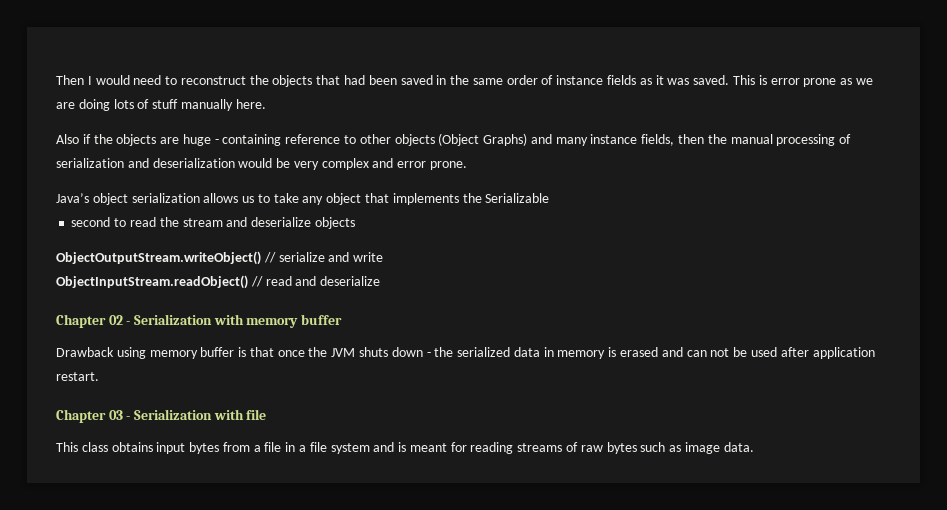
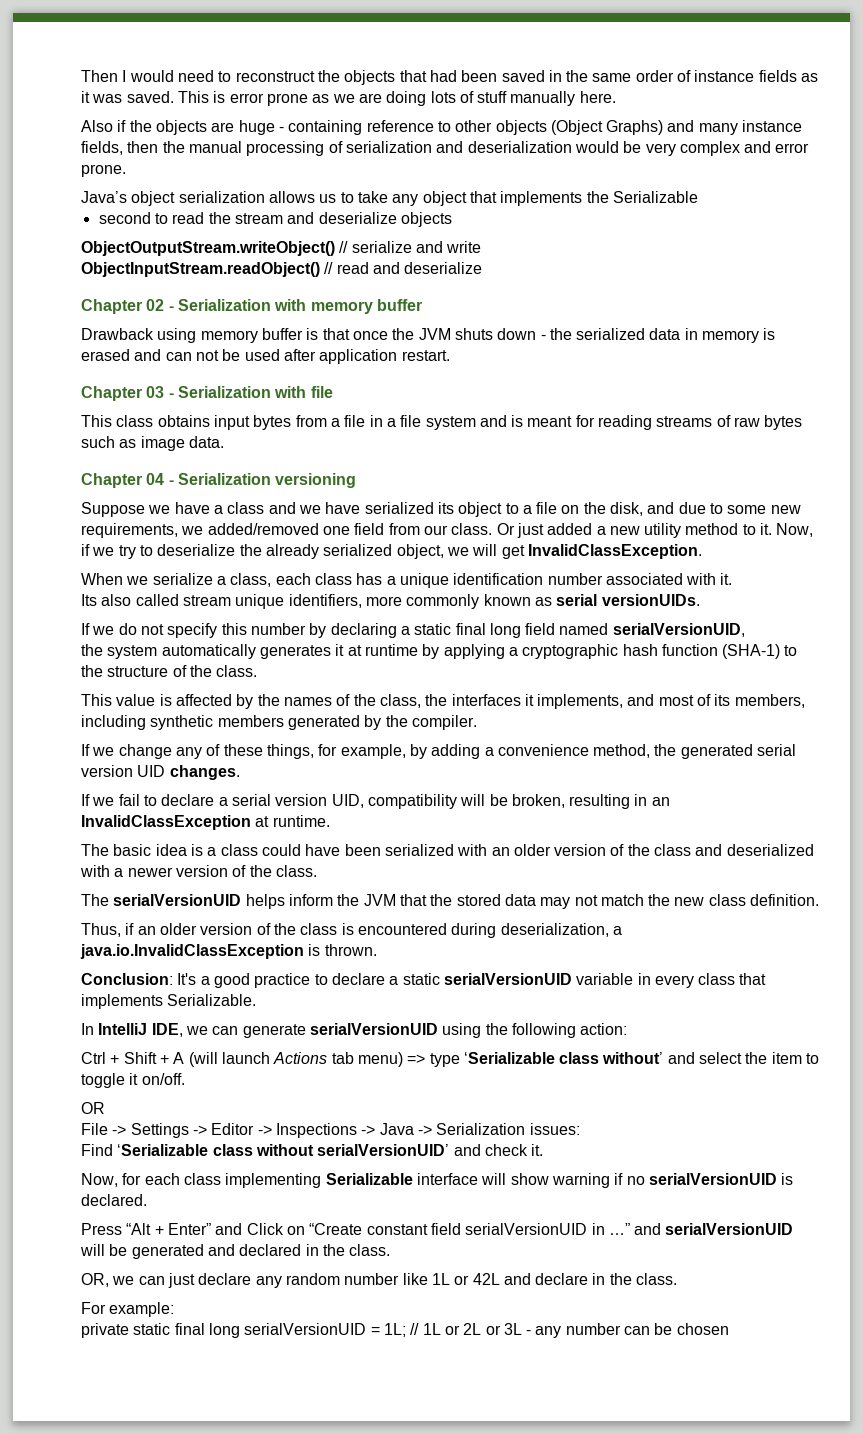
+ Chapter 04 - Serialization versioning
+ Suppose we have a class and we have serialized its object to a file on the disk, and due to some new requirements, we added/removed one field from our class. Or just added a new utility method to it. Now, if we try to deserialize the already serialized object, we will get InvalidClassException.
+ When we serialize a class, each class has a unique identification number associated with it.
+ Its also called stream unique identifiers, more commonly known as serial versionUIDs.
+ If we do not specify this number by declaring a static final long field named serialVersionUID,
+ the system automatically generates it at runtime by applying a cryptographic hash function (SHA-1) to the structure of the class.
+ This value is affected by the names of the class, the interfaces it implements, and most of its members, including synthetic members generated by the compiler.
+ If we change any of these things, for example, by adding a convenience method, the generated serial version UID changes.
+ If we fail to declare a serial version UID, compatibility will be broken, resulting in an InvalidClassException at runtime.
+ The basic idea is a class could have been serialized with an older version of the class and deserialized with a newer version of the class.
+ The serialVersionUID helps inform the JVM that the stored data may not match the new class definition.
+ Thus, if an older version of the class is encountered during deserialization, a java.io.InvalidClassException is thrown.
+ Conclusion: It's a good practice to declare a static serialVersionUID variable in every class that implements Serializable.
+ In IntelliJ IDE, we can generate serialVersionUID using the following action:
+ Ctrl + Shift + A (will launch Actions tab menu) => type ‘Serializable class without’ and select the item to toggle it on/off.
+ OR
+ File -> Settings -> Editor -> Inspections -> Java -> Serialization issues:
+ Find ‘Serializable class without serialVersionUID’ and check it.
+ Now, for each class implementing Serializable interface will show warning if no serialVersionUID is declared.
+ Press “Alt + Enter” and Click on “Create constant field serialVersionUID in …” and serialVersionUID will be generated and declared in the class.
+ OR, we can just declare any random number like 1L or 42L and declare in the class.
+ For example:
+ private static final long serialVersionUID = 1L; // 1L or 2L or 3L - any number can be chosen

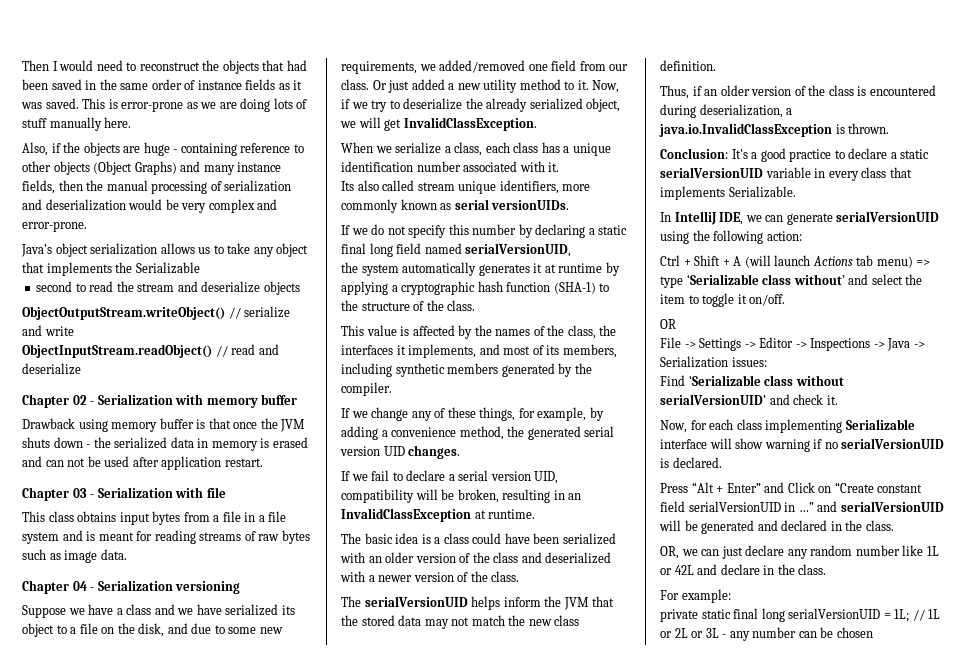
- This is error prone as we are doing lots of stuff manually here.
+ This is error-prone as we are doing lots of stuff manually here.
- Also if the objects are huge - containing reference to other objects (Object Graphs) and many instance fields, then the manual processing of serialization and deserialization would be very complex and error prone.
+ Also, if the objects are huge - containing reference to other objects (Object Graphs) and many instance fields, then the manual processing of serialization and deserialization would be very complex and error-prone.

